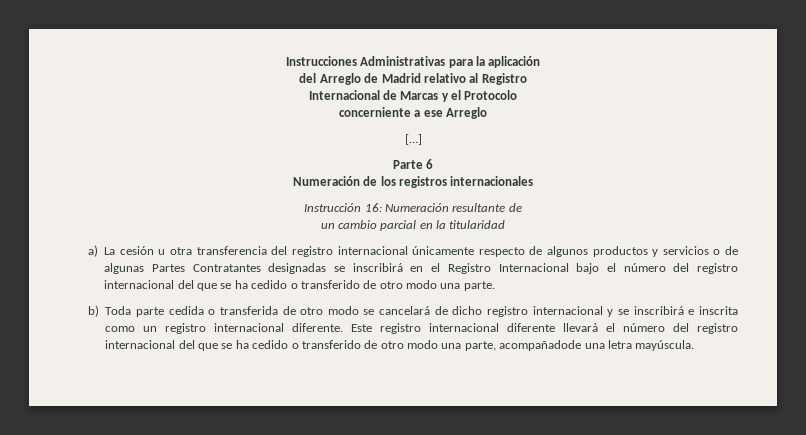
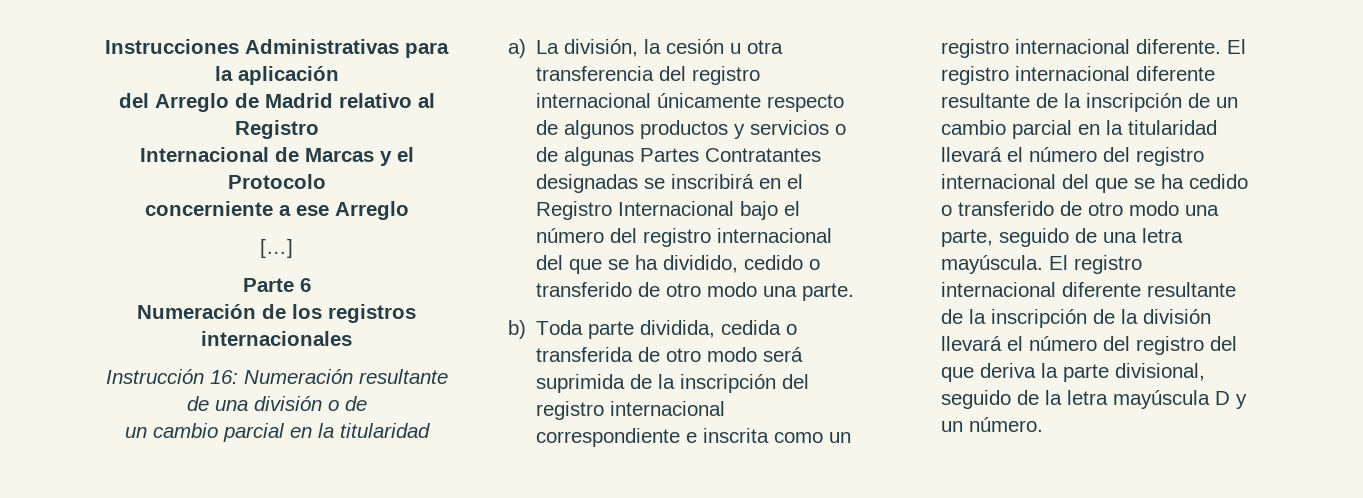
- Instrucción 16: Numeración resultante de
+ Instrucción 16: Numeración resultante de una división o de
- a) La cesión u otra transferencia del registro internacional únicamente respecto de algunos productos y servicios o de algunas Partes Contratantes designadas se inscribirá en el Registro Internacional bajo el número del registro internacional del que se ha cedido o transferido de otro modo una parte.
+ a) La división, la cesión u otra transferencia del registro internacional únicamente respecto de algunos productos y servicios o de algunas Partes Contratantes designadas se inscribirá en el Registro Internacional bajo el número del registro internacional del que se ha dividido, cedido o transferido de otro modo una parte.
- b) Toda parte cedida o transferida de otro modo se cancelará de dicho registro internacional y se inscribirá e inscrita como un registro internacional diferente.
+ b) Toda parte dividida, cedida o transferida de otro modo será suprimida de la inscripción del registro internacional correspondiente e inscrita como un registro internacional diferente.
- Este registro internacional diferente llevará el número del registro internacional del que se ha cedido o transferido de otro modo una parte, acompañadode una letra mayúscula.
+ El registro internacional diferente resultante de la inscripción de un cambio parcial en la titularidad llevará el número del registro internacional del que se ha cedido o transferido de otro modo una parte, seguido de una letra mayúscula.
+ El registro internacional diferente resultante de la inscripción de la división llevará el número del registro del que deriva la parte divisional, seguido de la letra mayúscula D y un número.

